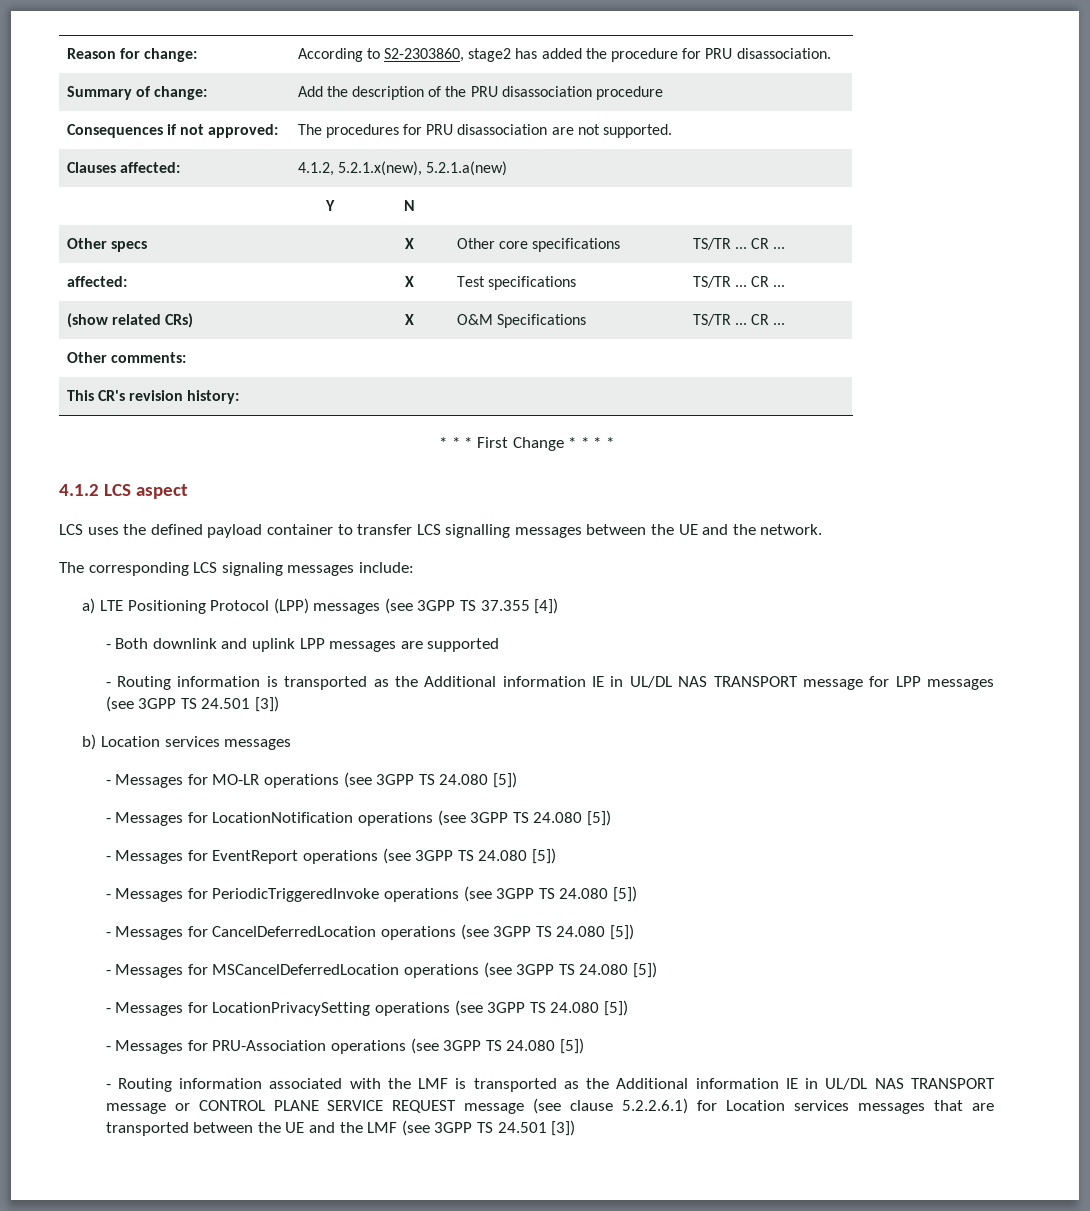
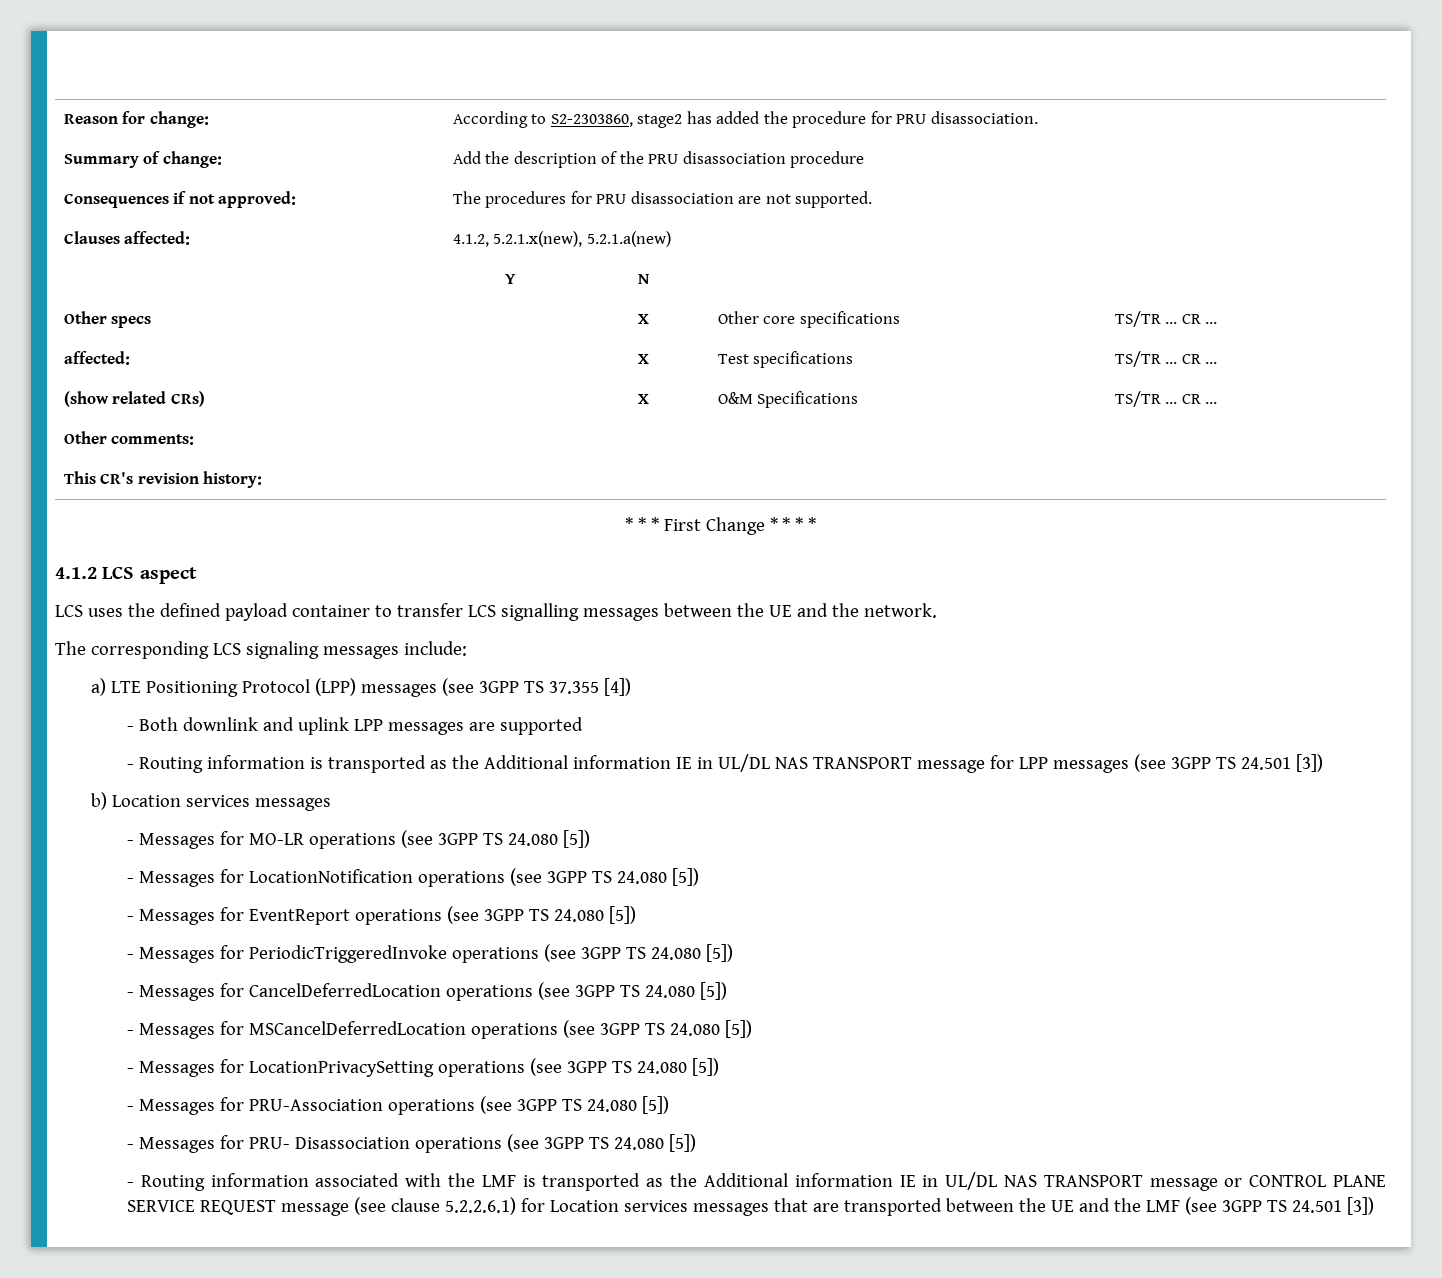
+ - Messages for PRU- Disassociation operations (see 3GPP TS 24.080 [5])

